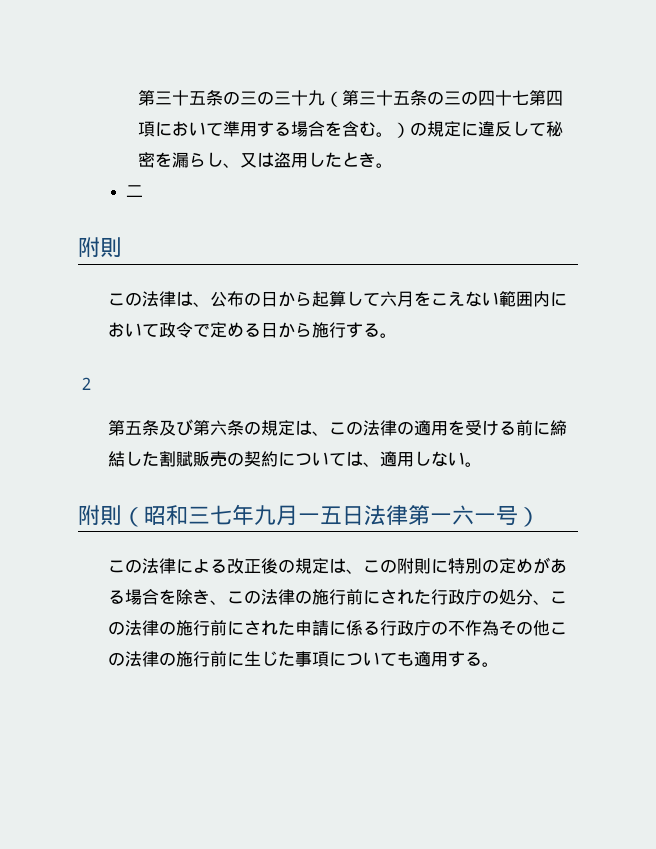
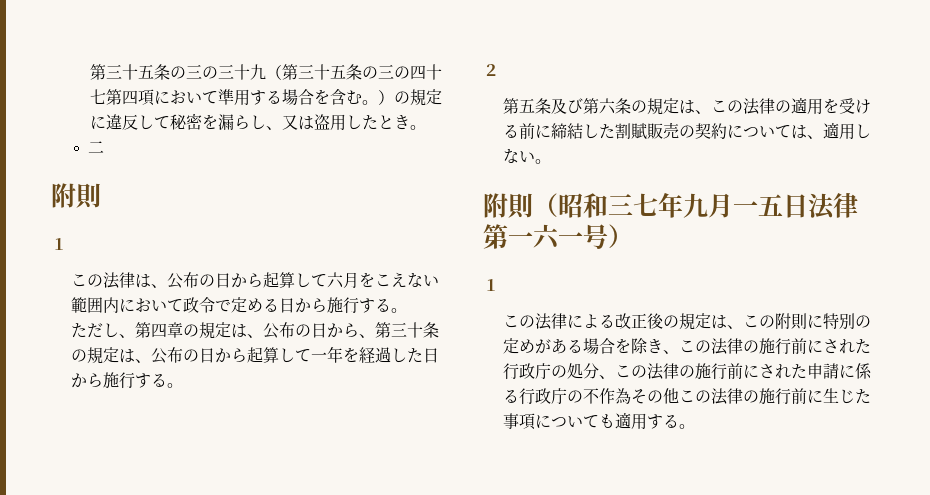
  二
  附則
+ １
+ ただし、第四章の規定は、公布の日から、第三十条の規定は、公布の日から起算して一年を経過した日から施行する。
  附則（昭和三七年九月一五日法律第一六一号）
+ １

